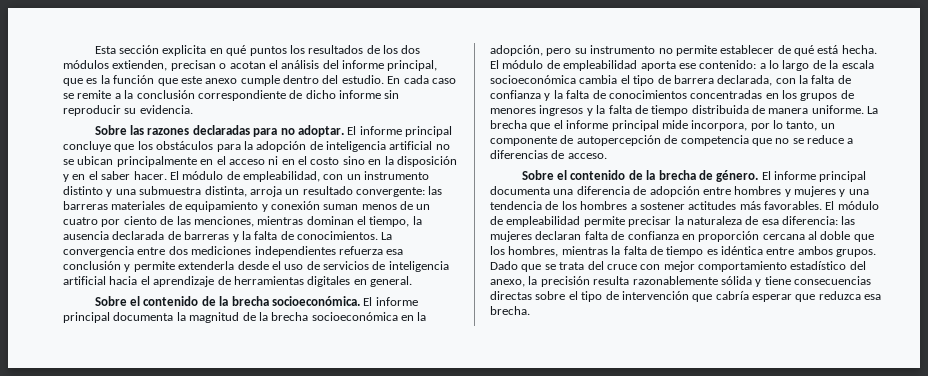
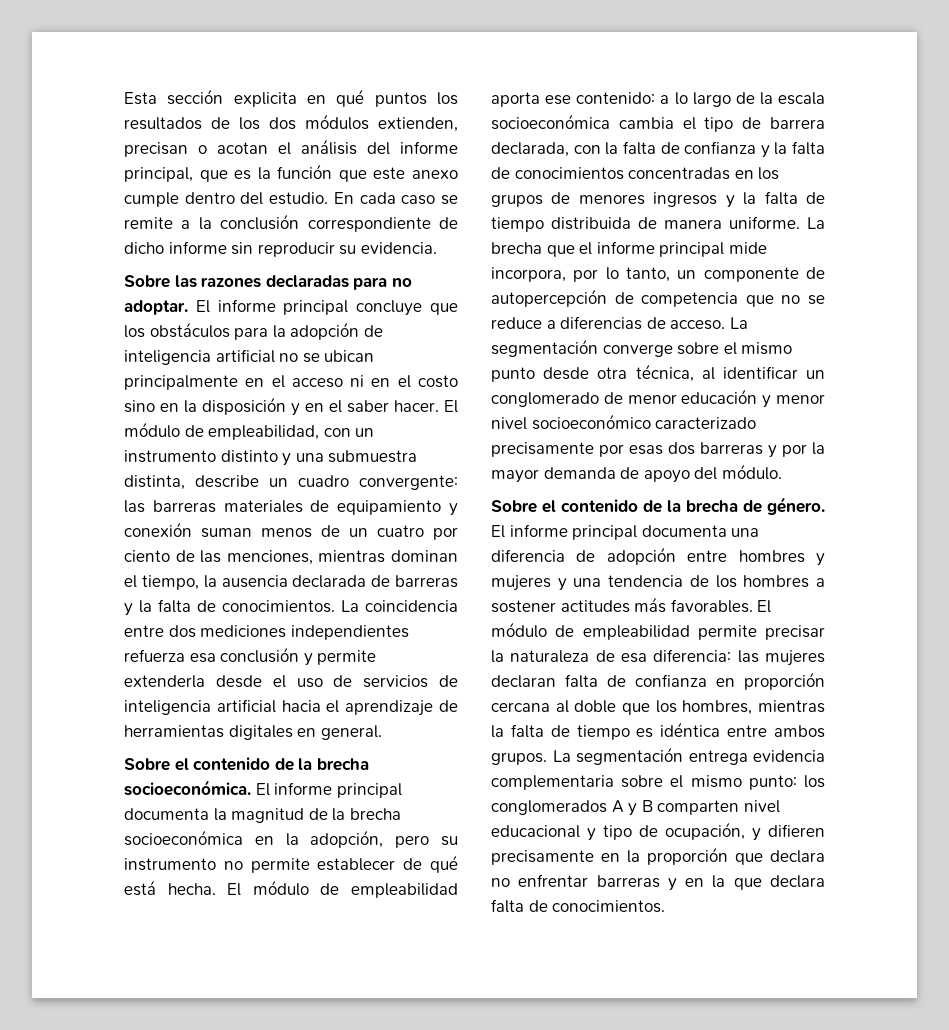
- El módulo de empleabilidad, con un instrumento distinto y una submuestra distinta, arroja un resultado convergente: las barreras materiales de equipamiento y conexión suman menos de un cuatro por ciento de las menciones, mientras dominan el tiempo, la ausencia declarada de barreras y la falta de conocimientos.
+ El módulo de empleabilidad, con un instrumento distinto y una submuestra distinta, describe un cuadro convergente: las barreras materiales de equipamiento y conexión suman menos de un cuatro por ciento de las menciones, mientras dominan el tiempo, la ausencia declarada de barreras y la falta de conocimientos.
- La convergencia entre dos mediciones independientes refuerza esa conclusión y permite extenderla desde el uso de servicios de inteligencia artificial hacia el aprendizaje de herramientas digitales en general.
+ La coincidencia entre dos mediciones independientes refuerza esa conclusión y permite extenderla desde el uso de servicios de inteligencia artificial hacia el aprendizaje de herramientas digitales en general.
+ La segmentación converge sobre el mismo punto desde otra técnica, al identificar un conglomerado de menor educación y menor nivel socioeconómico caracterizado precisamente por esas dos barreras y por la mayor demanda de apoyo del módulo.
- Dado que se trata del cruce con mejor comportamiento estadístico del anexo, la precisión resulta razonablemente sólida y tiene consecuencias directas sobre el tipo de intervención que cabría esperar que reduzca esa brecha.
+ La segmentación entrega evidencia complementaria sobre el mismo punto: los conglomerados A y B comparten nivel educacional y tipo de ocupación, y difieren precisamente en la proporción que declara no enfrentar barreras y en la que declara falta de conocimientos.

